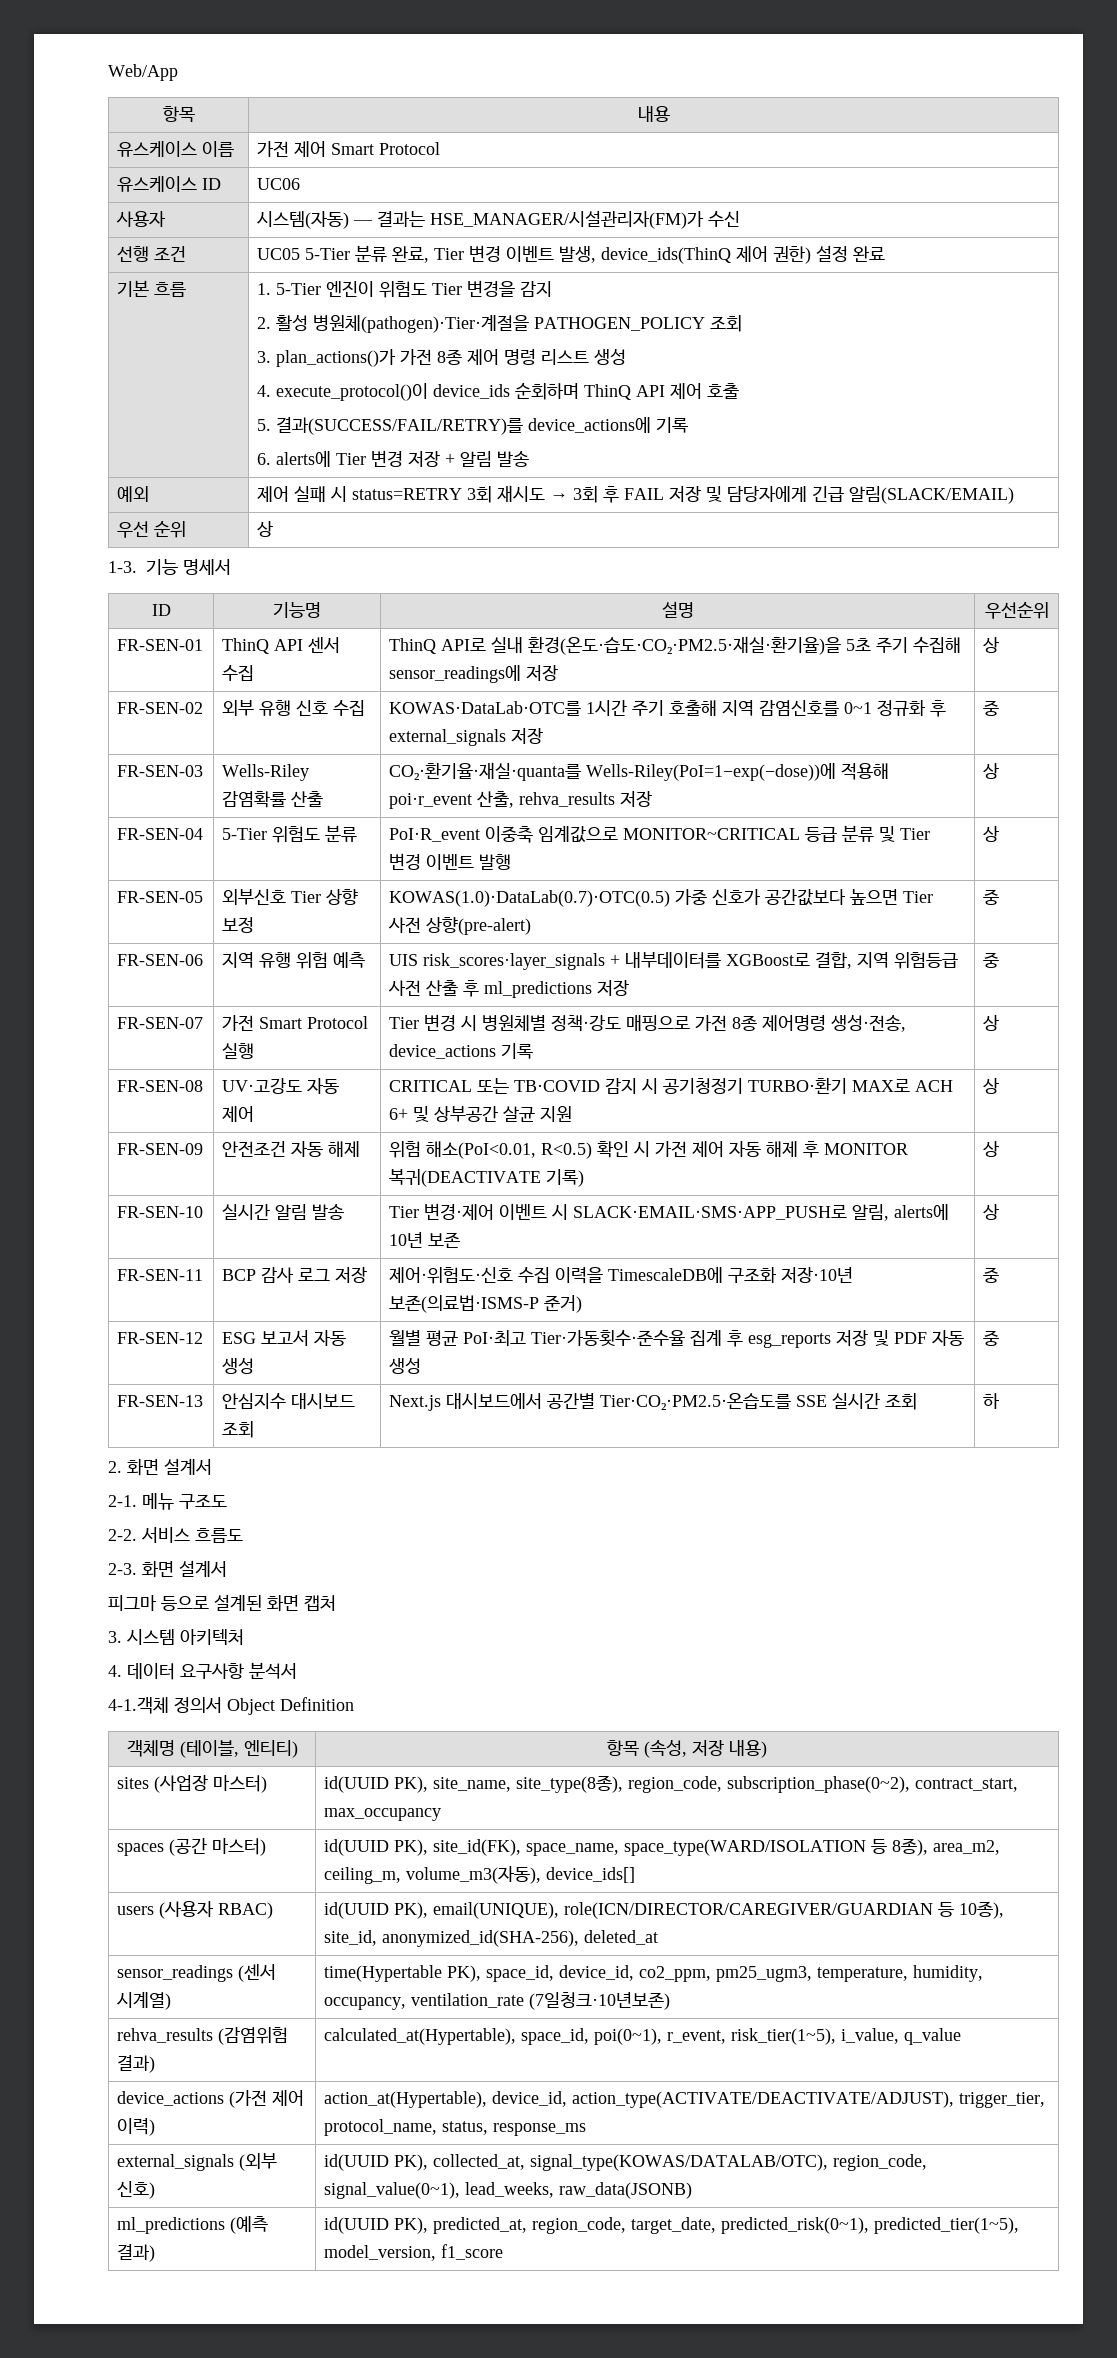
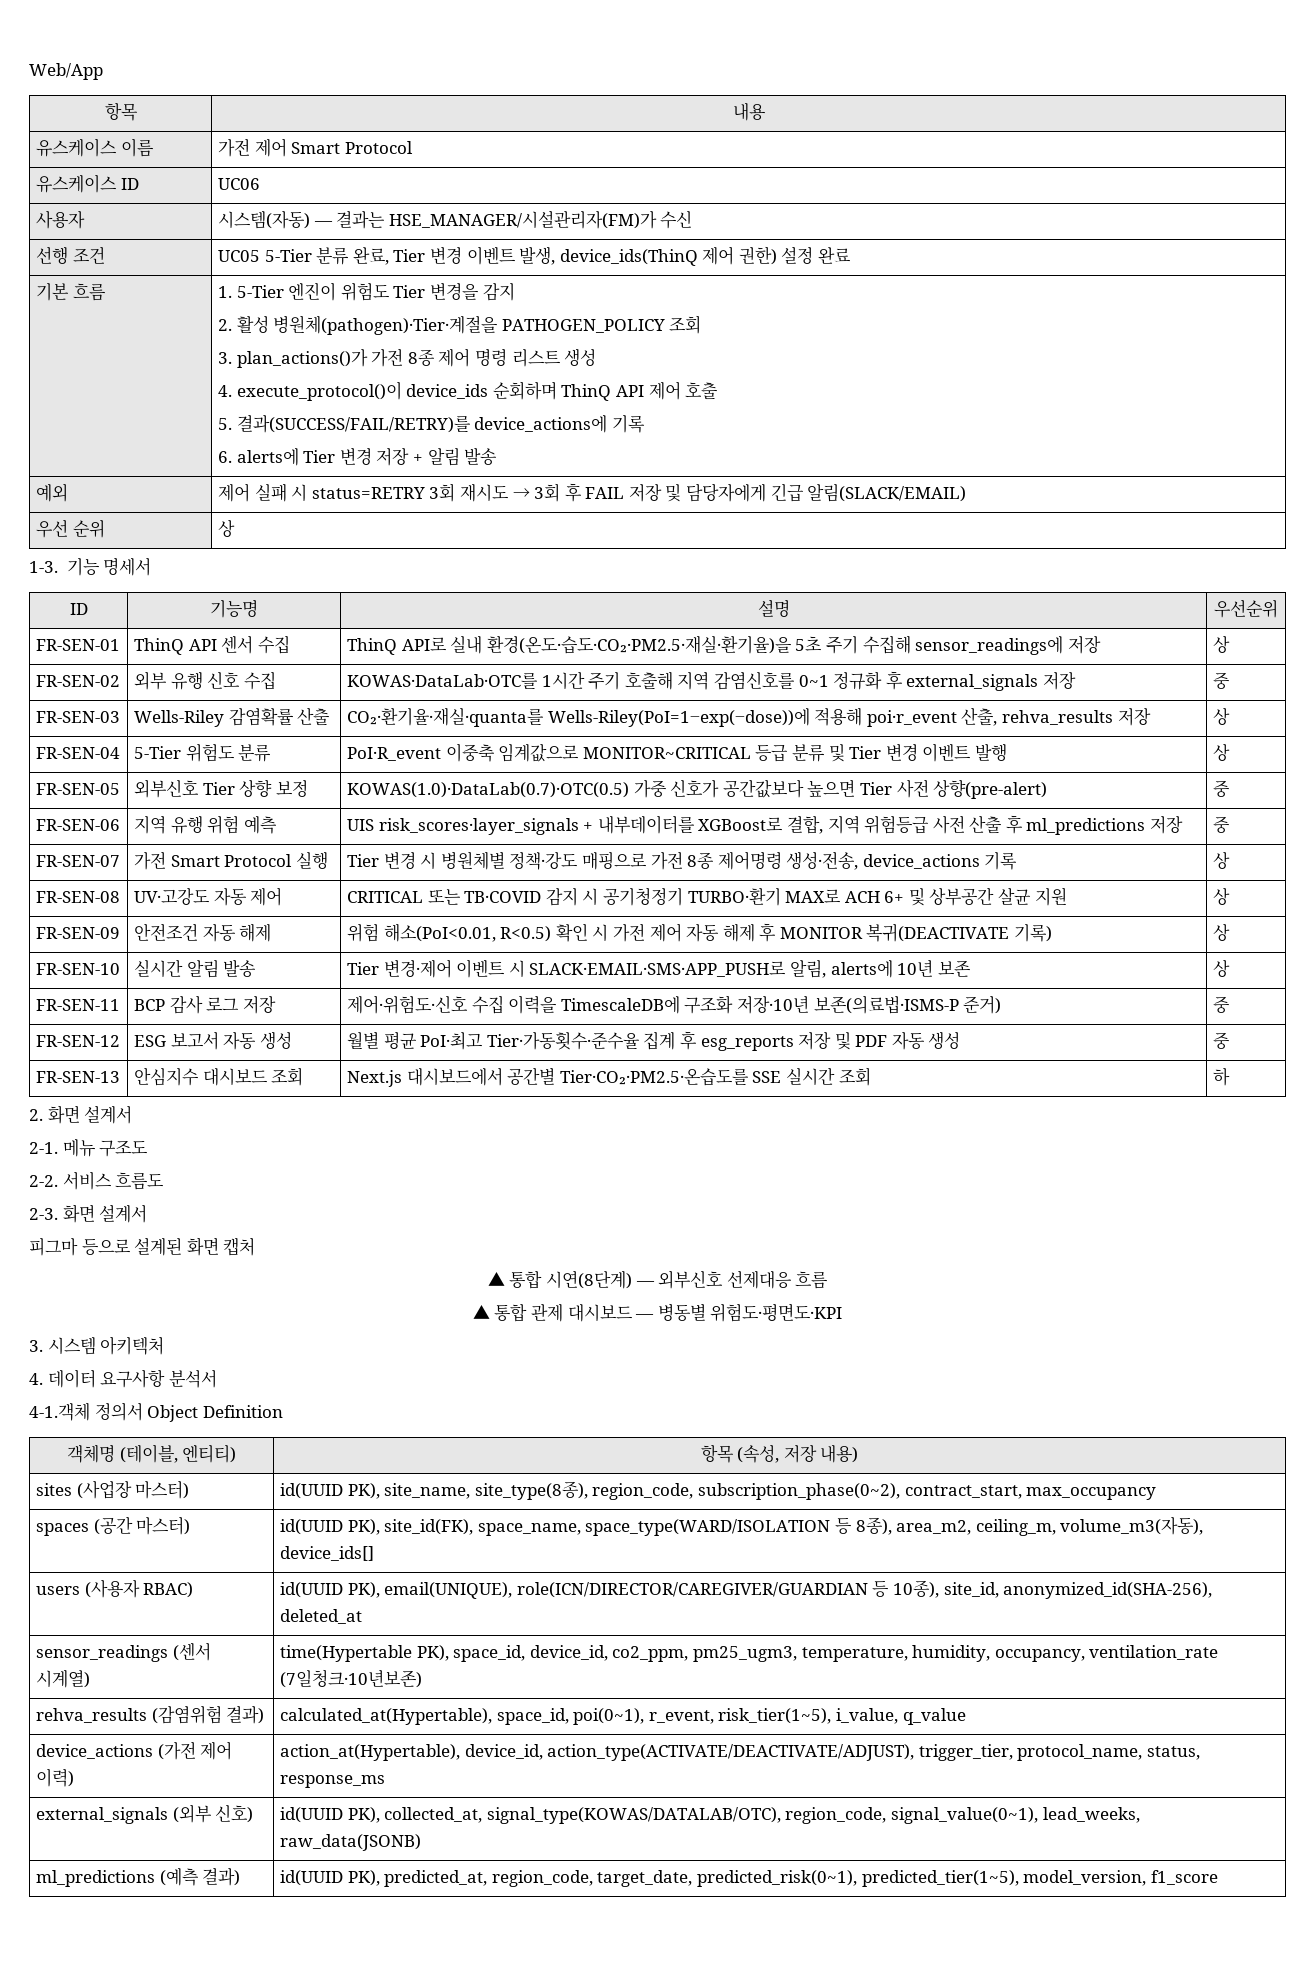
+ ▲ 통합 시연(8단계) — 외부신호 선제대응 흐름
+ ▲ 통합 관제 대시보드 — 병동별 위험도·평면도·KPI

